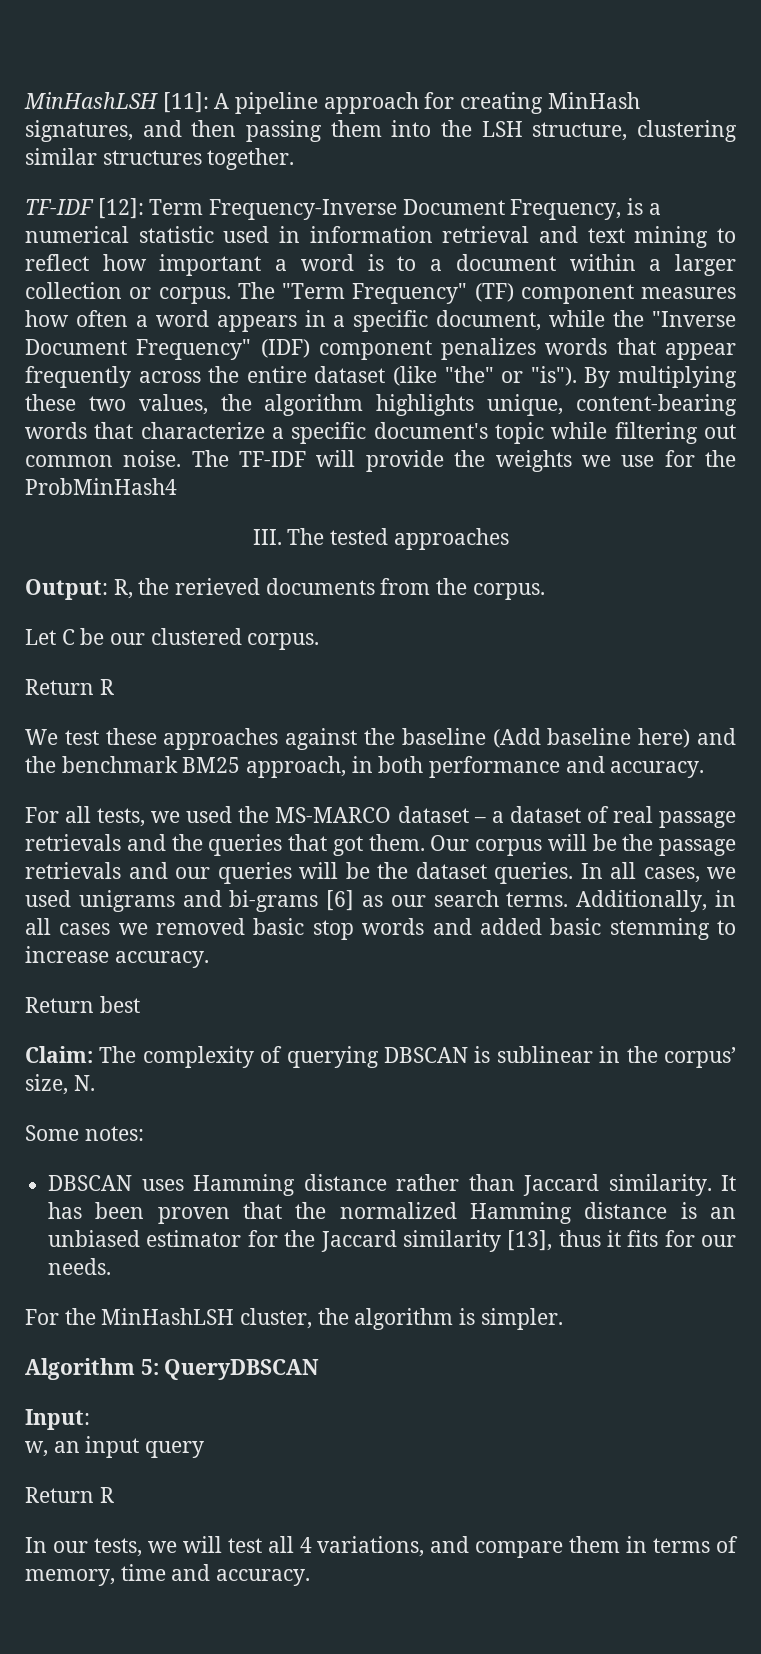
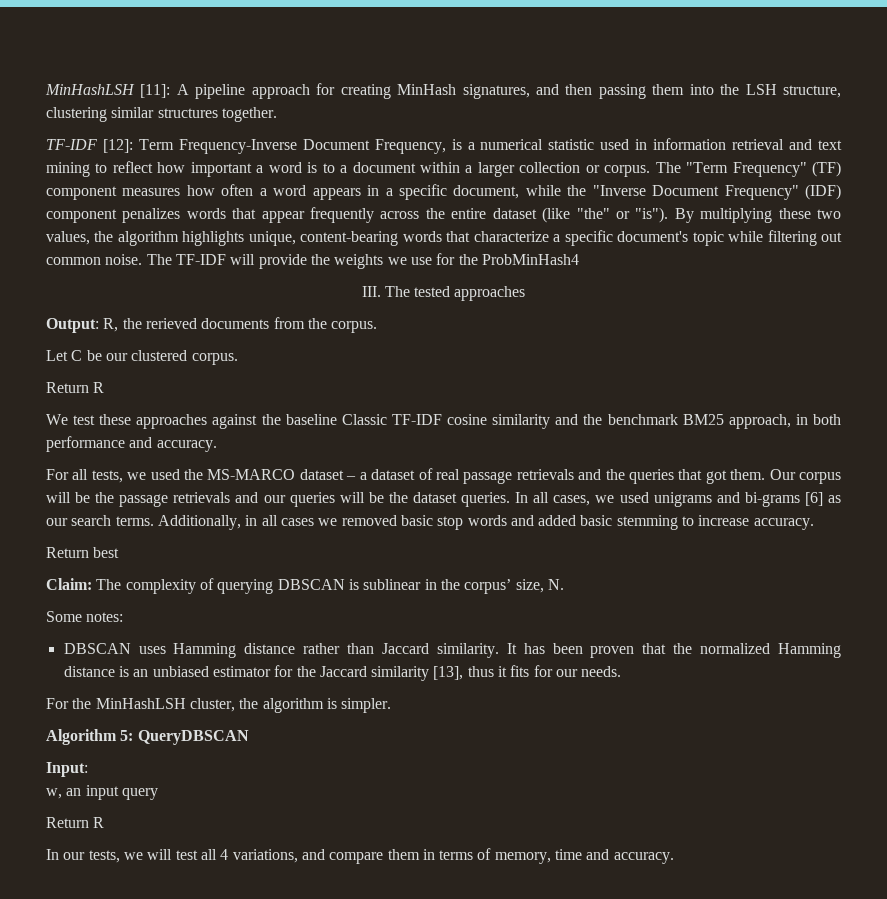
- We test these approaches against the baseline (Add baseline here) and the benchmark BM25 approach, in both performance and accuracy.
+ We test these approaches against the baseline Classic TF-IDF cosine similarity and the benchmark BM25 approach, in both performance and accuracy.

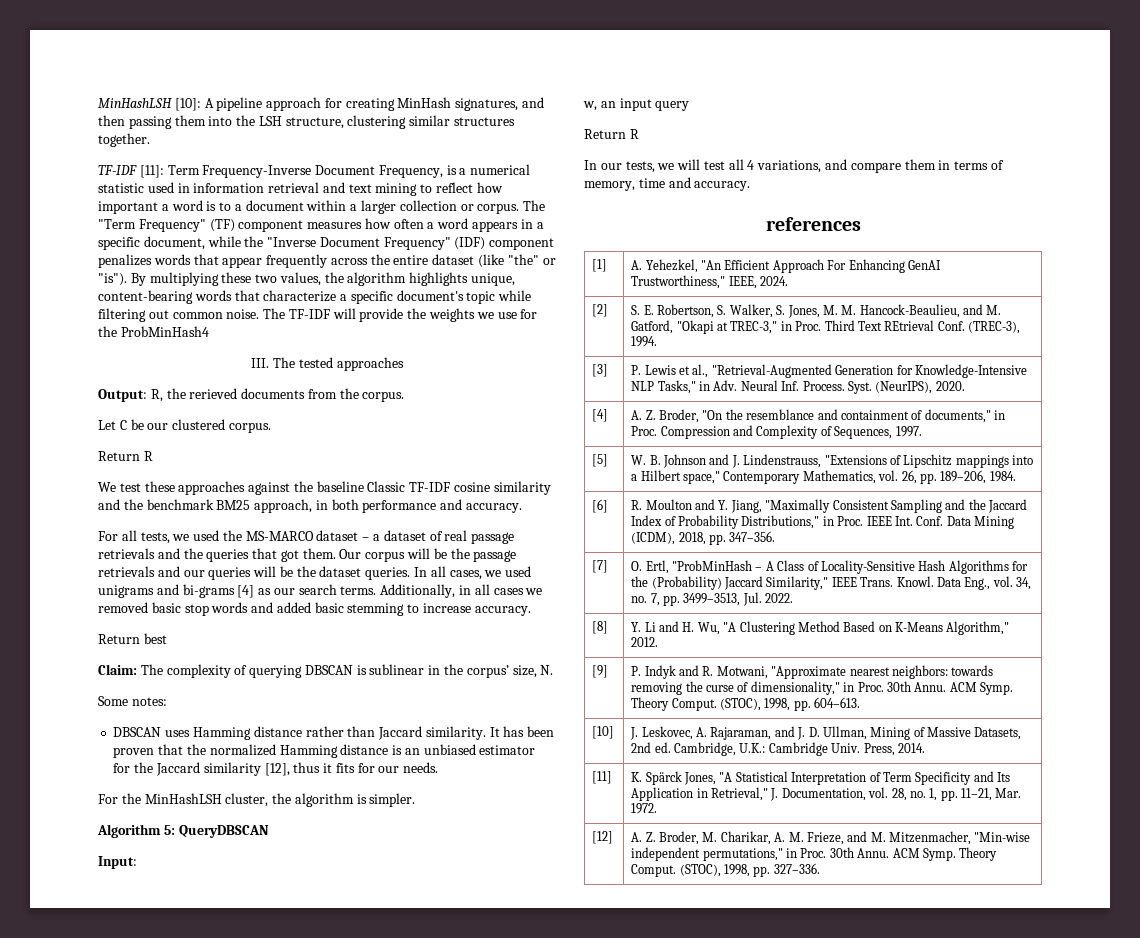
- MinHashLSH [11]: A pipeline approach for creating MinHash signatures, and then passing them into the LSH structure, clustering similar structures together.
+ MinHashLSH [10]: A pipeline approach for creating MinHash signatures, and then passing them into the LSH structure, clustering similar structures together.
- TF-IDF [12]: Term Frequency-Inverse Document Frequency, is a numerical statistic used in information retrieval and text mining to reflect how important a word is to a document within a larger collection or corpus.
+ TF-IDF [11]: Term Frequency-Inverse Document Frequency, is a numerical statistic used in information retrieval and text mining to reflect how important a word is to a document within a larger collection or corpus.
- In all cases, we used unigrams and bi-grams [6] as our search terms.
+ In all cases, we used unigrams and bi-grams [4] as our search terms.
- It has been proven that the normalized Hamming distance is an unbiased estimator for the Jaccard similarity [13], thus it fits for our needs.
+ It has been proven that the normalized Hamming distance is an unbiased estimator for the Jaccard similarity [12], thus it fits for our needs.
+ references
+ [1] | A. Yehezkel, "An Efficient Approach For Enhancing GenAI Trustworthiness," IEEE, 2024.
+ [2] | S. E. Robertson, S. Walker, S. Jones, M. M. Hancock-Beaulieu, and M. Gatford, "Okapi at TREC-3," in Proc. Third Text REtrieval Conf. (TREC-3), 1994.
+ [3] | P. Lewis et al., "Retrieval-Augmented Generation for Knowledge-Intensive NLP Tasks," in Adv. Neural Inf. Process. Syst. (NeurIPS), 2020.
+ [4] | A. Z. Broder, "On the resemblance and containment of documents," in Proc. Compression and Complexity of Sequences, 1997.
+ [5] | W. B. Johnson and J. Lindenstrauss, "Extensions of Lipschitz mappings into a Hilbert space," Contemporary Mathematics, vol. 26, pp. 189–206, 1984.
+ [6] | R. Moulton and Y. Jiang, "Maximally Consistent Sampling and the Jaccard Index of Probability Distributions," in Proc. IEEE Int. Conf. Data Mining (ICDM), 2018, pp. 347–356.
+ [7] | O. Ertl, "ProbMinHash – A Class of Locality-Sensitive Hash Algorithms for the (Probability) Jaccard Similarity," IEEE Trans. Knowl. Data Eng., vol. 34, no. 7, pp. 3499–3513, Jul. 2022.
+ [8] | Y. Li and H. Wu, "A Clustering Method Based on K-Means Algorithm," 2012.
+ [9] | P. Indyk and R. Motwani, "Approximate nearest neighbors: towards removing the curse of dimensionality," in Proc. 30th Annu. ACM Symp. Theory Comput. (STOC), 1998, pp. 604–613.
+ [10] | J. Leskovec, A. Rajaraman, and J. D. Ullman, Mining of Massive Datasets, 2nd ed. Cambridge, U.K.: Cambridge Univ. Press, 2014.
+ [11] | K. Spärck Jones, "A Statistical Interpretation of Term Specificity and Its Application in Retrieval," J. Documentation, vol. 28, no. 1, pp. 11–21, Mar. 1972.
+ [12] | A. Z. Broder, M. Charikar, A. M. Frieze, and M. Mitzenmacher, "Min-wise independent permutations," in Proc. 30th Annu. ACM Symp. Theory Comput. (STOC), 1998, pp. 327–336.

